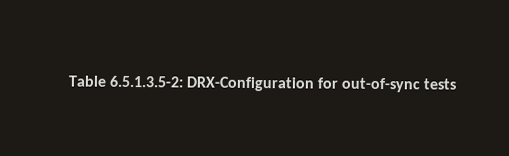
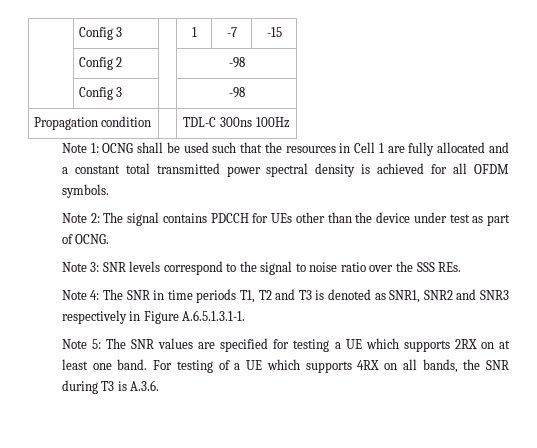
- Table 6.5.1.3.5-2: DRX-Configuration for out-of-sync tests
+ | Config 3 | | 1 | -7 | -15
+ | Config 2 | | -98
+ | Config 3 | | -98
+ Propagation condition | | TDL-C 300ns 100Hz
+ Note 1: OCNG shall be used such that the resources in Cell 1 are fully allocated and a constant total transmitted power spectral density is achieved for all OFDM symbols.
+ Note 2: The signal contains PDCCH for UEs other than the device under test as part of OCNG.
+ Note 3: SNR levels correspond to the signal to noise ratio over the SSS REs.
+ Note 4: The SNR in time periods T1, T2 and T3 is denoted as SNR1, SNR2 and SNR3 respectively in Figure A.6.5.1.3.1-1.
+ Note 5: The SNR values are specified for testing a UE which supports 2RX on at least one band. For testing of a UE which supports 4RX on all bands, the SNR during T3 is A.3.6.

